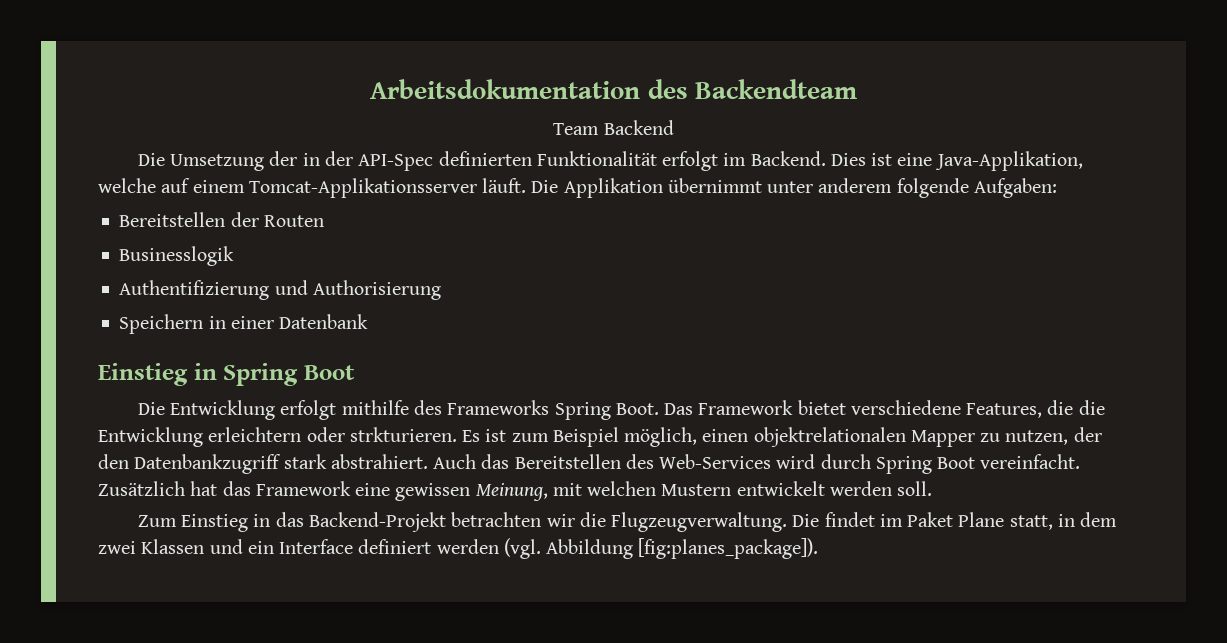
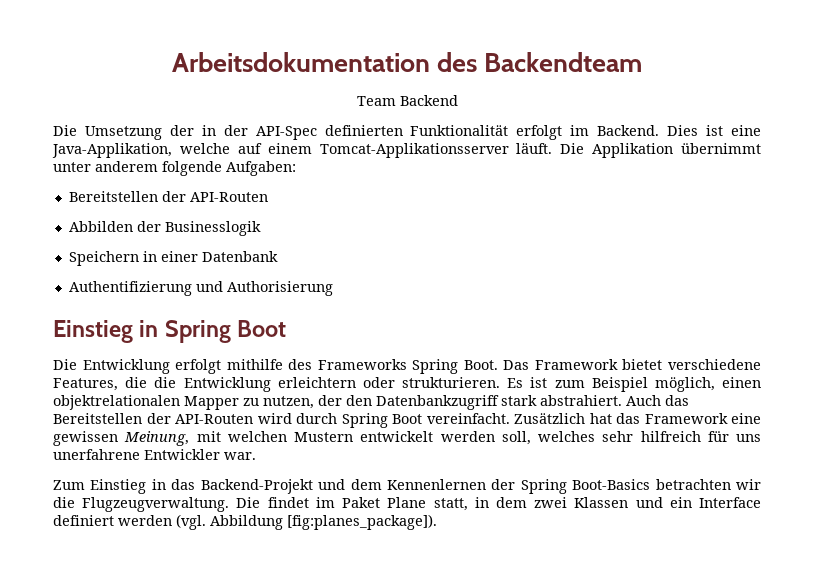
  Die Applikation übernimmt unter anderem folgende Aufgaben:
- Bereitstellen der Routen
- Businesslogik
- Authentifizierung und Authorisierung
+ Bereitstellen der API-Routen
+ Abbilden der Businesslogik
+ Authentifizierung und Authorisierung
- Das Framework bietet verschiedene Features, die die Entwicklung erleichtern oder strkturieren.
+ Das Framework bietet verschiedene Features, die die Entwicklung erleichtern oder strukturieren.
- Auch das Bereitstellen des Web-Services wird durch Spring Boot vereinfacht.
+ Auch das Bereitstellen der API-Routen wird durch Spring Boot vereinfacht.
- Zusätzlich hat das Framework eine gewissen Meinung, mit welchen Mustern entwickelt werden soll.
+ Zusätzlich hat das Framework eine gewissen Meinung, mit welchen Mustern entwickelt werden soll, welches sehr hilfreich für uns unerfahrene Entwickler war.
- Zum Einstieg in das Backend-Projekt betrachten wir die Flugzeugverwaltung.
+ Zum Einstieg in das Backend-Projekt und dem Kennenlernen der Spring Boot-Basics betrachten wir die Flugzeugverwaltung.

